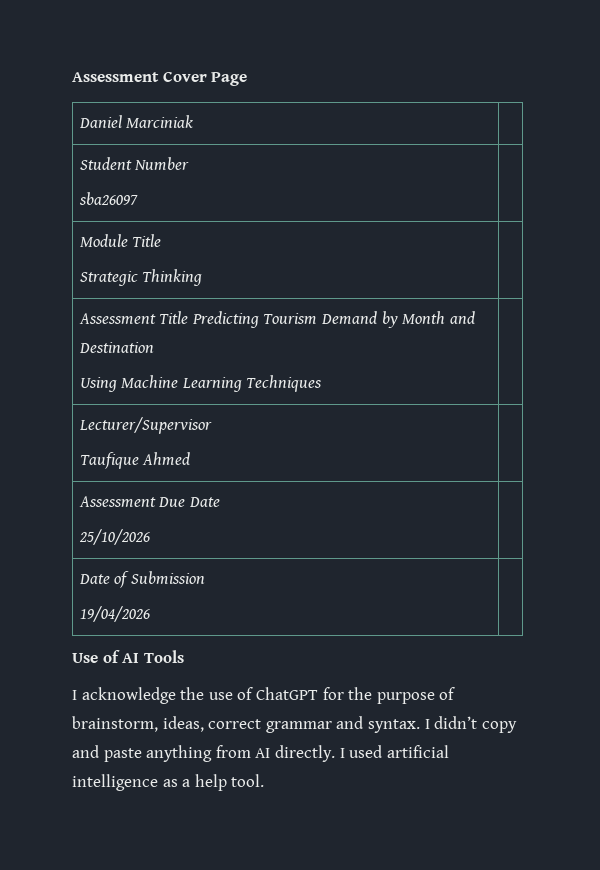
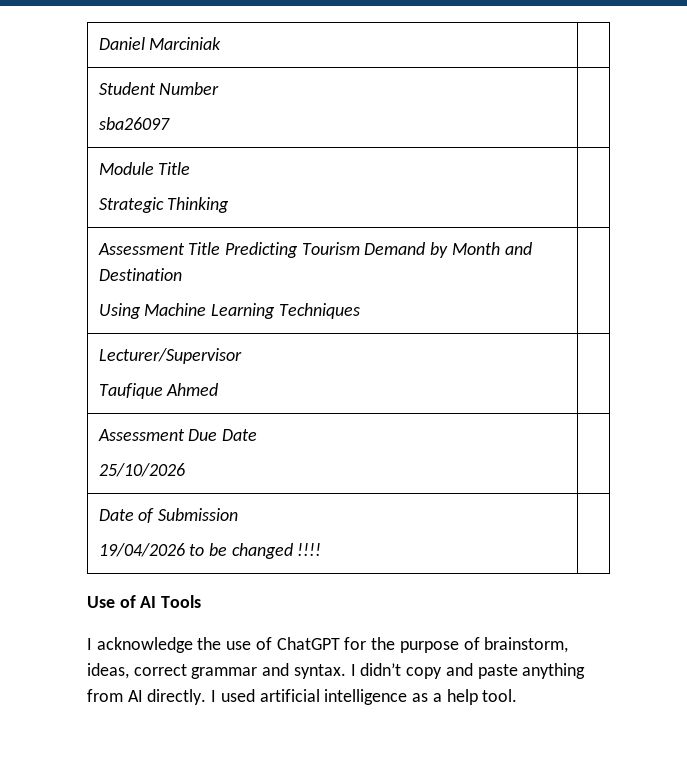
- Assessment Cover Page
  Date of Submission
- 19/04/2026 |
+ 19/04/2026 to be changed !!!! |

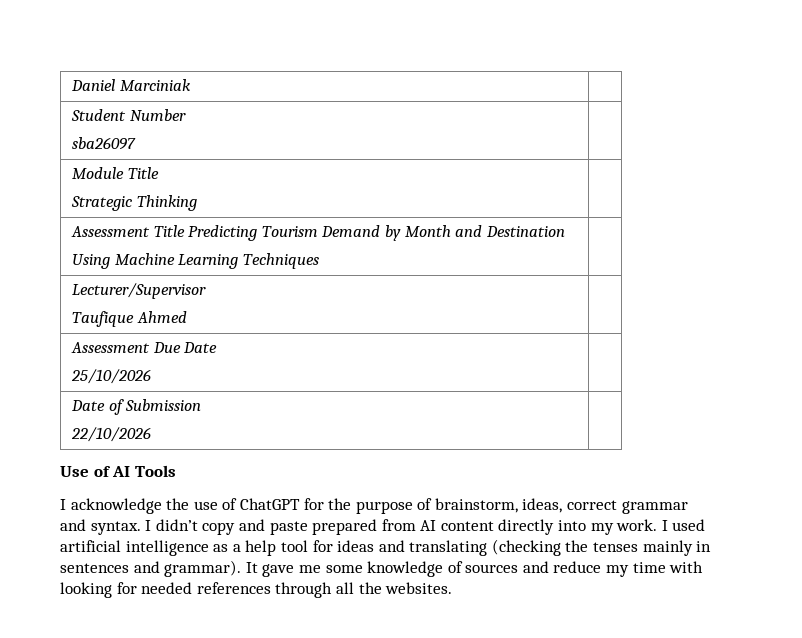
  Date of Submission
- 19/04/2026 to be changed !!!! |
+ 22/10/2026 |
- I didn’t copy and paste anything from AI directly.
+ I didn’t copy and paste prepared from AI content directly into my work.
- I used artificial intelligence as a help tool.
+ I used artificial intelligence as a help tool for ideas and translating (checking the tenses mainly in sentences and grammar). It gave me some knowledge of sources and reduce my time with looking for needed references through all the websites.

